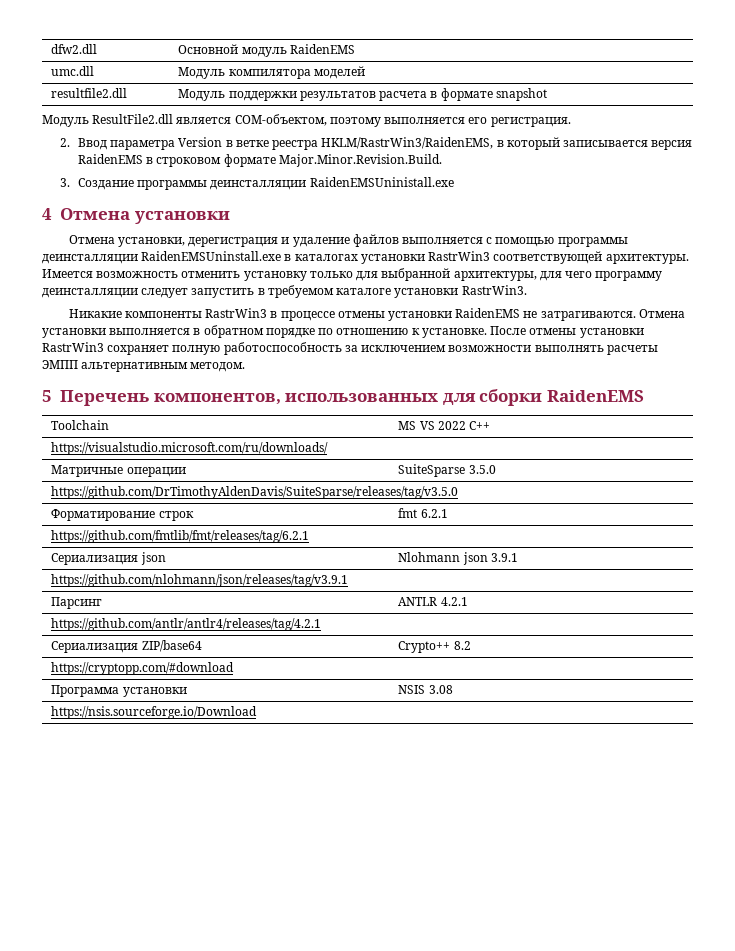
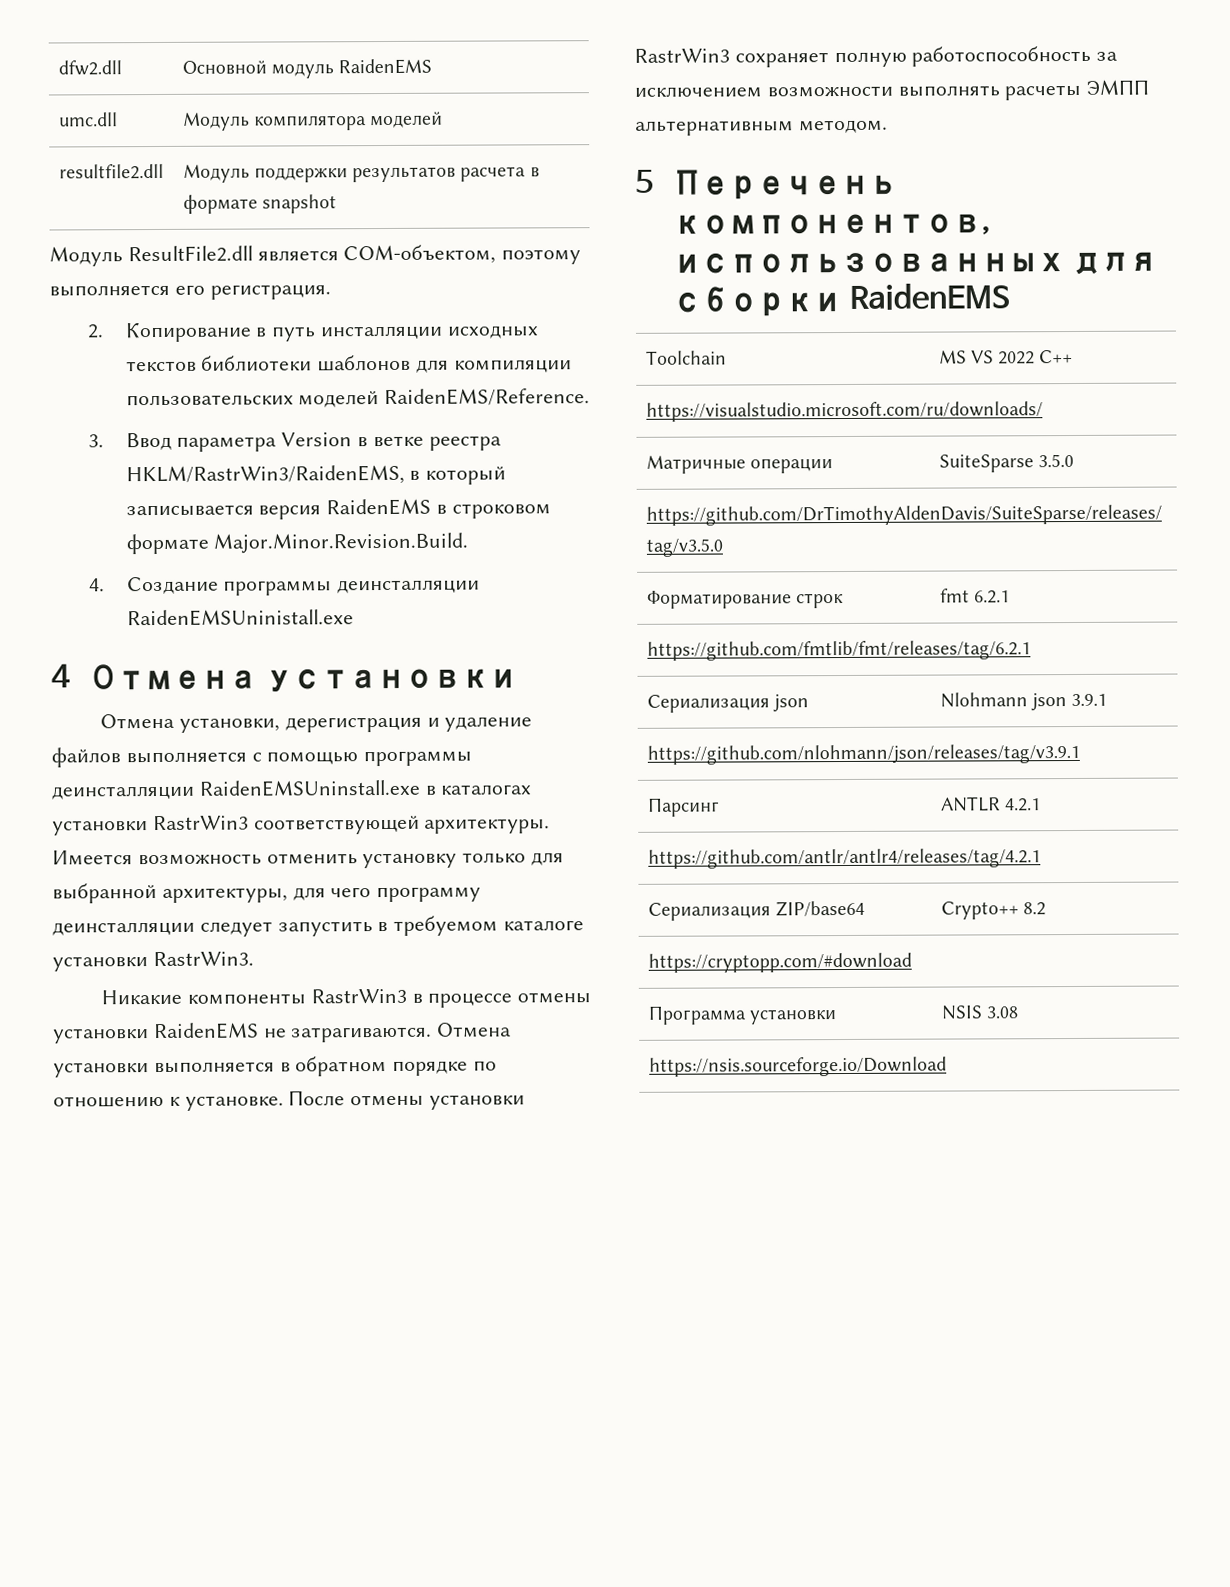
- 2. Ввод параметра Version в ветке реестра HKLM/RastrWin3/RaidenEMS, в который записывается версия RaidenEMS в строковом формате Major.Minor.Revision.Build.
+ 2. Копирование в путь инсталляции исходных текстов библиотеки шаблонов для компиляции пользовательских моделей RaidenEMS/Reference.
+ 3. Ввод параметра Version в ветке реестра HKLM/RastrWin3/RaidenEMS, в который записывается версия RaidenEMS в строковом формате Major.Minor.Revision.Build.
- 3. Создание программы деинсталляции RaidenEMSUninistall.exe
+ 4. Создание программы деинсталляции RaidenEMSUninistall.exe

